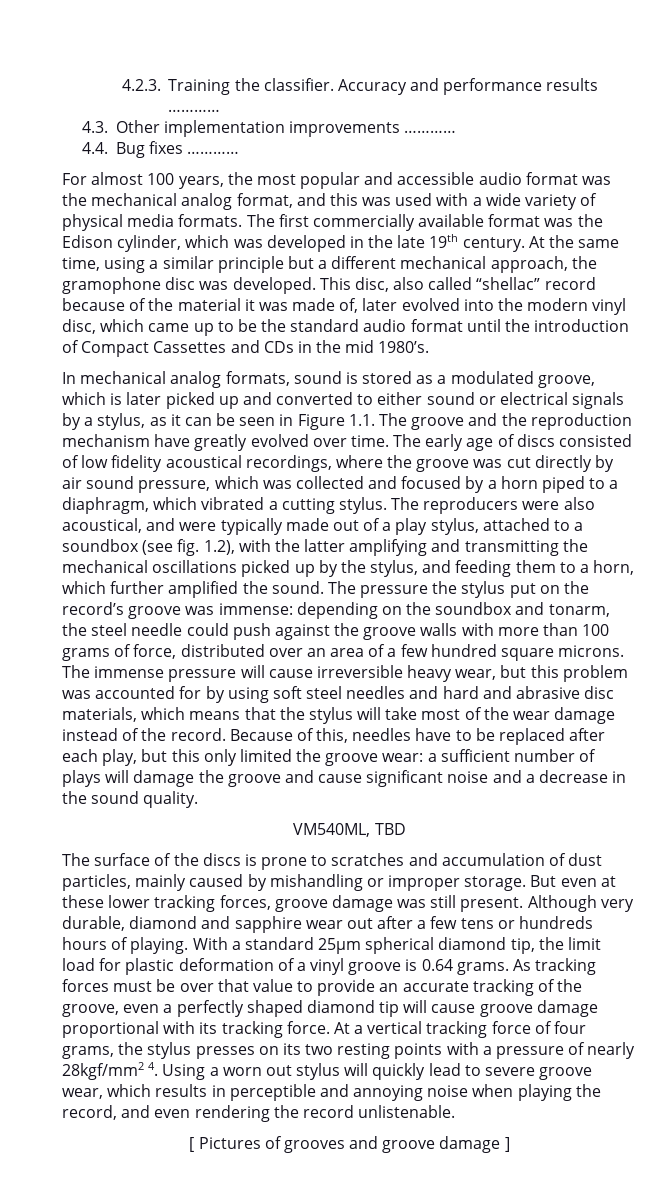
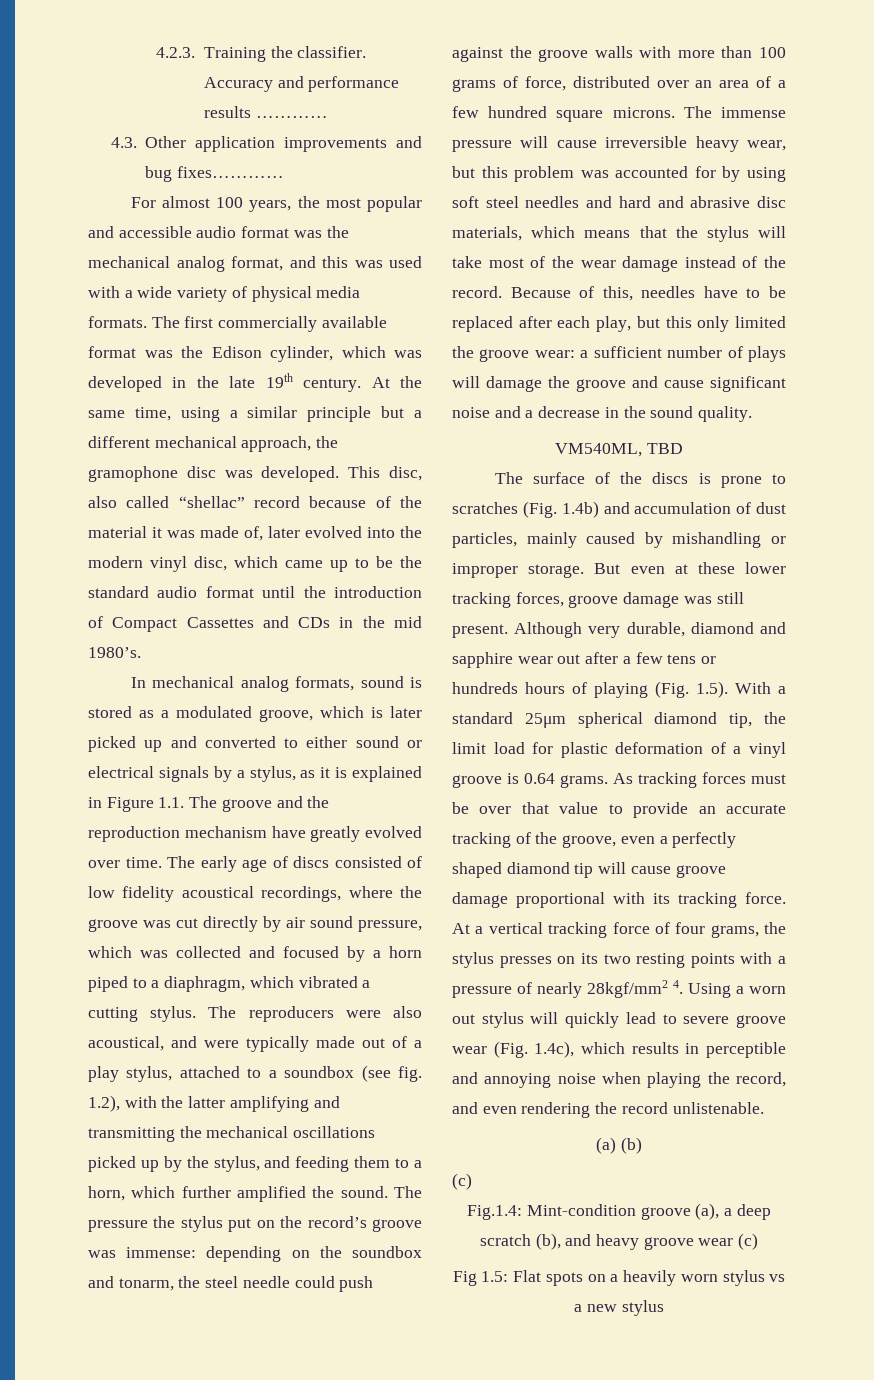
- 4.3. Other implementation improvements …………
- 4.4. Bug fixes …………
+ 4.3. Other application improvements and bug fixes…………
- In mechanical analog formats, sound is stored as a modulated groove, which is later picked up and converted to either sound or electrical signals by a stylus, as it can be seen in Figure 1.1. The groove and the reproduction mechanism have greatly evolved over time.
+ In mechanical analog formats, sound is stored as a modulated groove, which is later picked up and converted to either sound or electrical signals by a stylus, as it is explained in Figure 1.1. The groove and the reproduction mechanism have greatly evolved over time.
- The surface of the discs is prone to scratches and accumulation of dust particles, mainly caused by mishandling or improper storage.
+ The surface of the discs is prone to scratches (Fig. 1.4b) and accumulation of dust particles, mainly caused by mishandling or improper storage.
- Although very durable, diamond and sapphire wear out after a few tens or hundreds hours of playing. With a standard 25μm spherical diamond tip, the limit load for plastic deformation of a vinyl groove is 0.64 grams.
+ Although very durable, diamond and sapphire wear out after a few tens or hundreds hours of playing (Fig. 1.5). With a standard 25μm spherical diamond tip, the limit load for plastic deformation of a vinyl groove is 0.64 grams.
- At a vertical tracking force of four grams, the stylus presses on its two resting points with a pressure of nearly 28kgf/mm2 4. Using a worn out stylus will quickly lead to severe groove wear, which results in perceptible and annoying noise when playing the record, and even rendering the record unlistenable.
+ At a vertical tracking force of four grams, the stylus presses on its two resting points with a pressure of nearly 28kgf/mm2 4. Using a worn out stylus will quickly lead to severe groove wear (Fig. 1.4c), which results in perceptible and annoying noise when playing the record, and even rendering the record unlistenable.
- [ Pictures of grooves and groove damage ]
+ (a) (b)
+ (c)
+ Fig.1.4: Mint-condition groove (a), a deep scratch (b), and heavy groove wear (c)
+ Fig 1.5: Flat spots on a heavily worn stylus vs a new stylus

